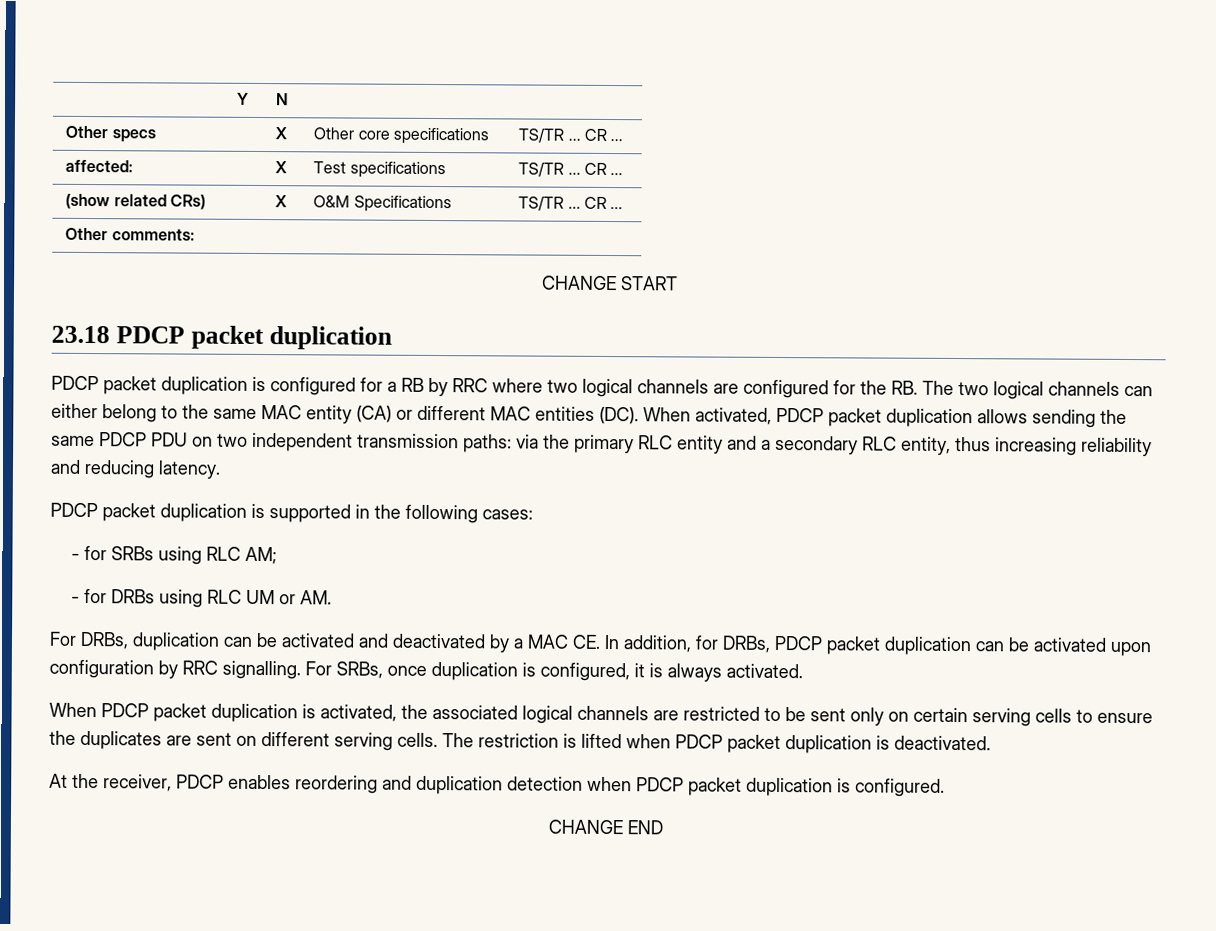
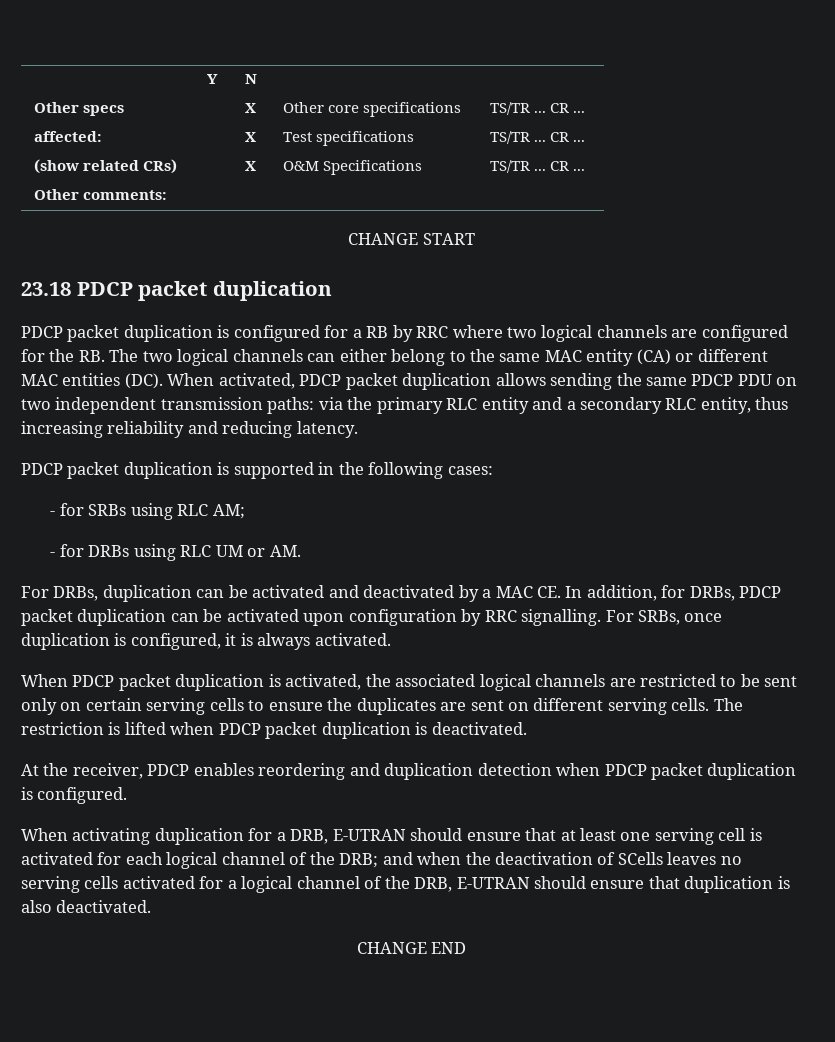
+ When activating duplication for a DRB, E-UTRAN should ensure that at least one serving cell is activated for each logical channel of the DRB; and when the deactivation of SCells leaves no serving cells activated for a logical channel of the DRB, E-UTRAN should ensure that duplication is also deactivated.

